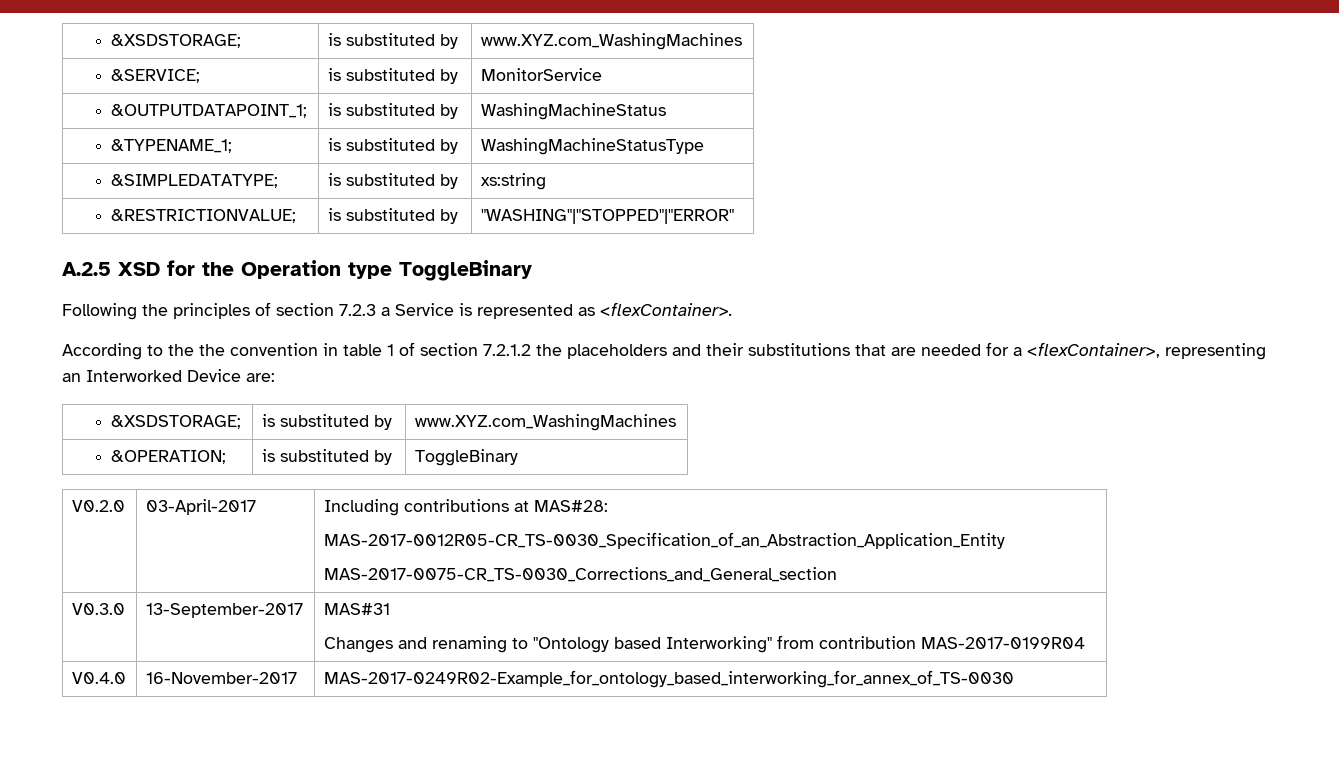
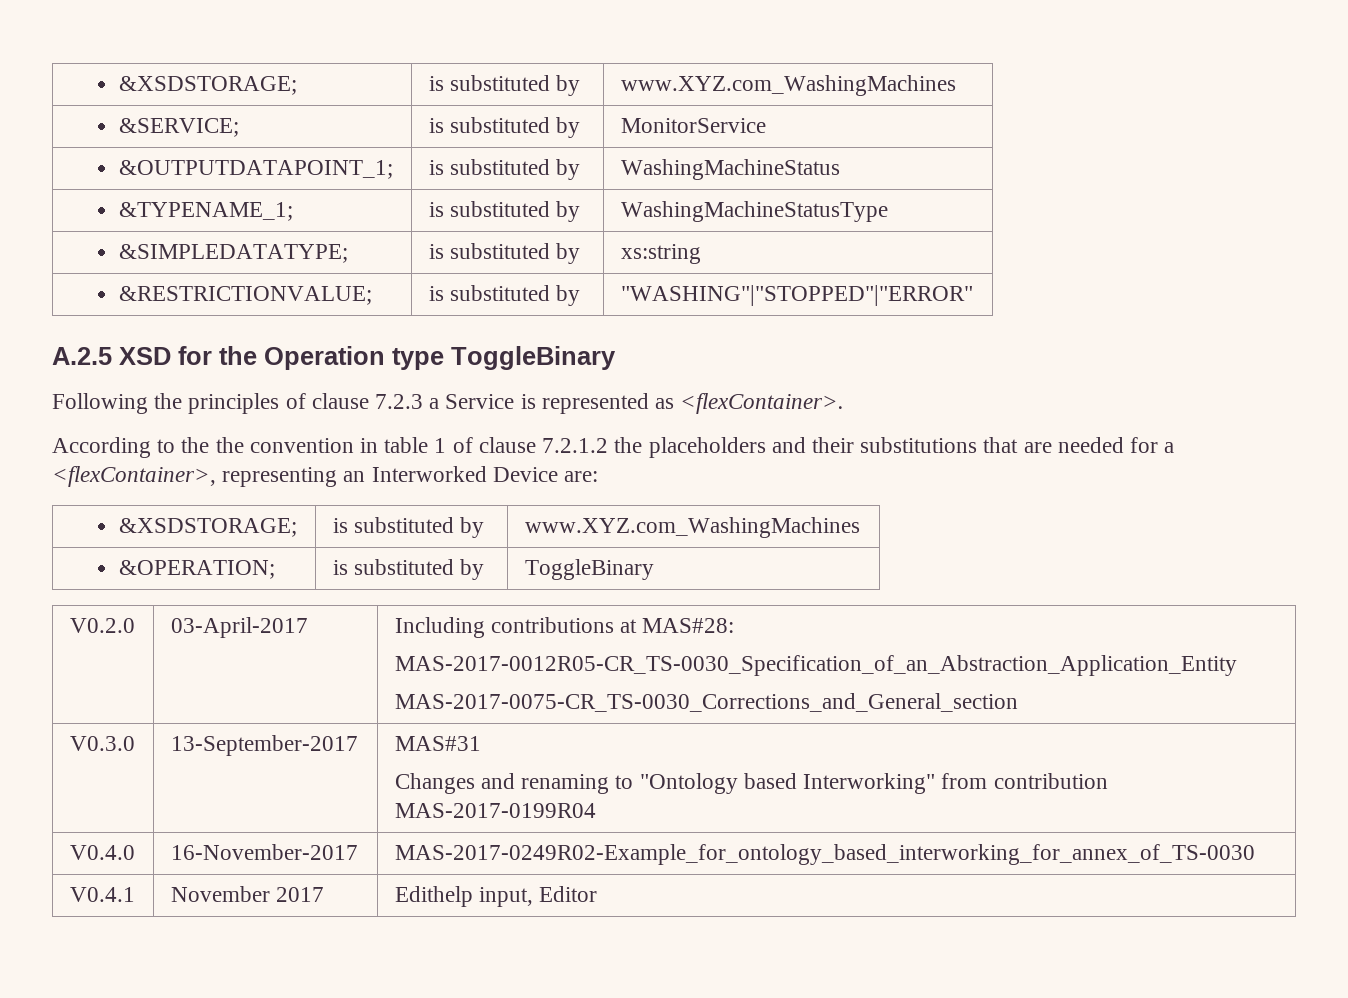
- Following the principles of section 7.2.3 a Service is represented as <flexContainer>.
+ Following the principles of clause 7.2.3 a Service is represented as <flexContainer>.
- According to the the convention in table 1 of section 7.2.1.2 the placeholders and their substitutions that are needed for a <flexContainer>, representing an Interworked Device are:
+ According to the the convention in table 1 of clause 7.2.1.2 the placeholders and their substitutions that are needed for a <flexContainer>, representing an Interworked Device are:
+ V0.4.1 | November 2017 | Edithelp input, Editor

